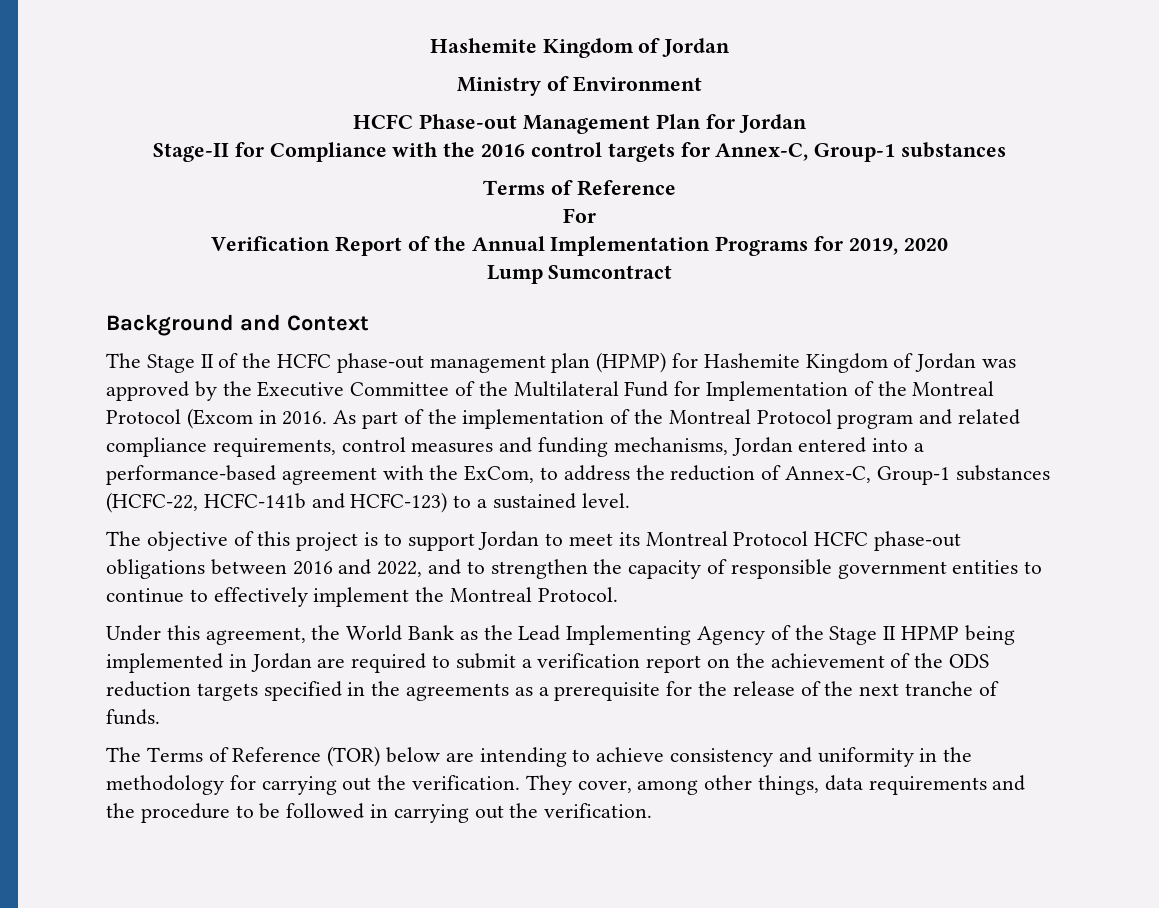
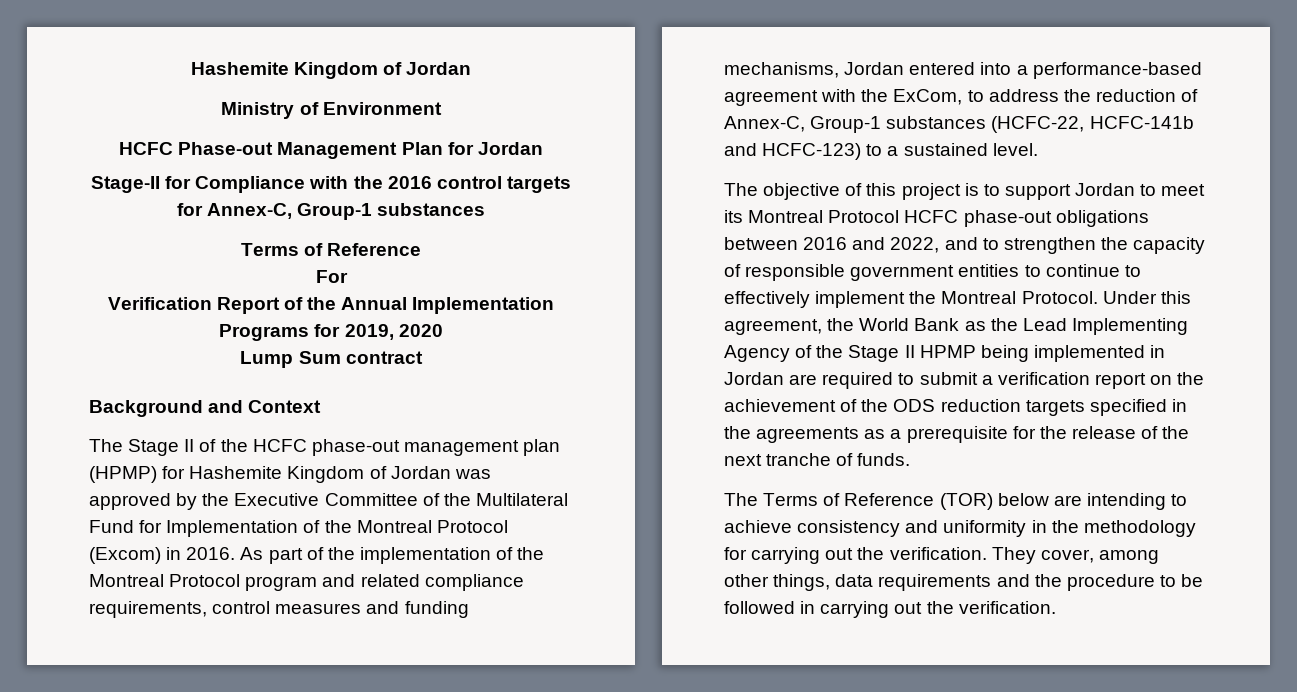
- Lump Sumcontract
+ Lump Sum contract
- The Stage II of the HCFC phase-out management plan (HPMP) for Hashemite Kingdom of Jordan was approved by the Executive Committee of the Multilateral Fund for Implementation of the Montreal Protocol (Excom in 2016.
+ The Stage II of the HCFC phase-out management plan (HPMP) for Hashemite Kingdom of Jordan was approved by the Executive Committee of the Multilateral Fund for Implementation of the Montreal Protocol (Excom) in 2016.
- The objective of this project is to support Jordan to meet its Montreal Protocol HCFC phase-out obligations between 2016 and 2022, and to strengthen the capacity of responsible government entities to continue to effectively implement the Montreal Protocol.
- Under this agreement, the World Bank as the Lead Implementing Agency of the Stage II HPMP being implemented in Jordan are required to submit a verification report on the achievement of the ODS reduction targets specified in the agreements as a prerequisite for the release of the next tranche of funds.
+ The objective of this project is to support Jordan to meet its Montreal Protocol HCFC phase-out obligations between 2016 and 2022, and to strengthen the capacity of responsible government entities to continue to effectively implement the Montreal Protocol. Under this agreement, the World Bank as the Lead Implementing Agency of the Stage II HPMP being implemented in Jordan are required to submit a verification report on the achievement of the ODS reduction targets specified in the agreements as a prerequisite for the release of the next tranche of funds.

